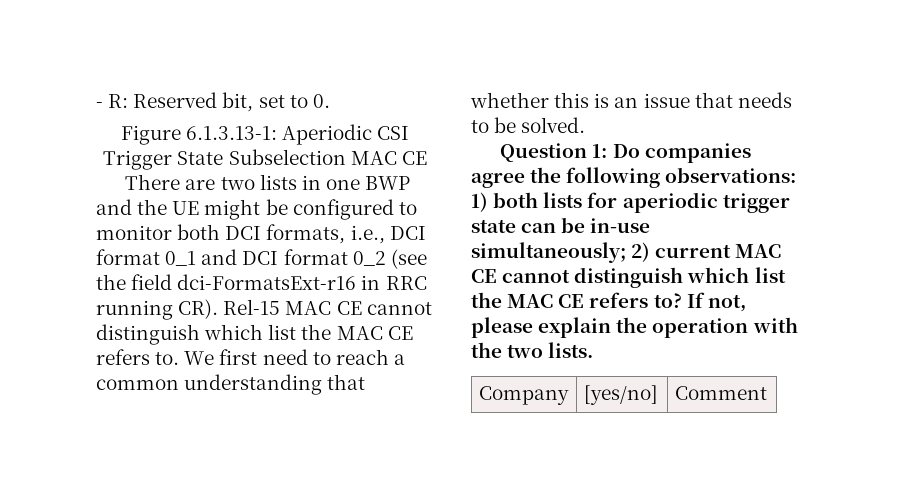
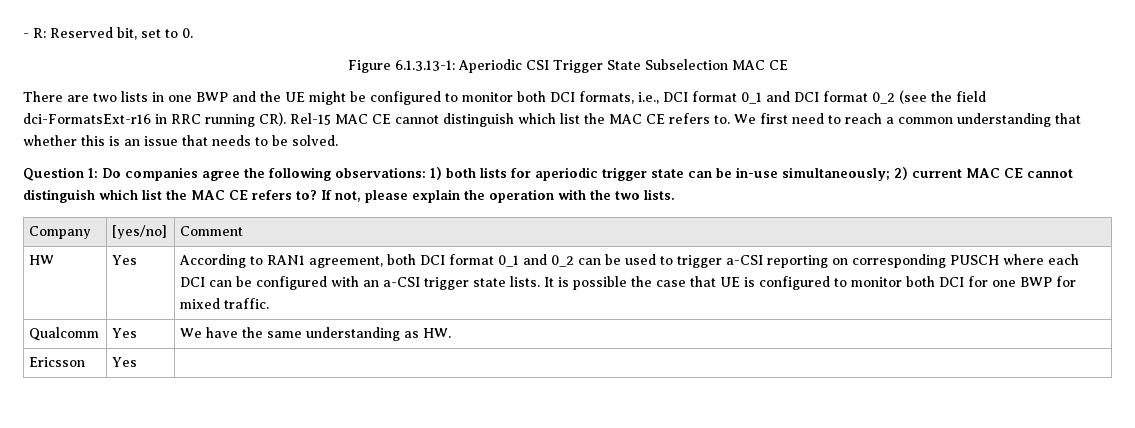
+ HW | Yes | According to RAN1 agreement, both DCI format 0_1 and 0_2 can be used to trigger a-CSI reporting on corresponding PUSCH where each DCI can be configured with an a-CSI trigger state lists. It is possible the case that UE is configured to monitor both DCI for one BWP for mixed traffic.
+ Qualcomm | Yes | We have the same understanding as HW.
+ Ericsson | Yes |

